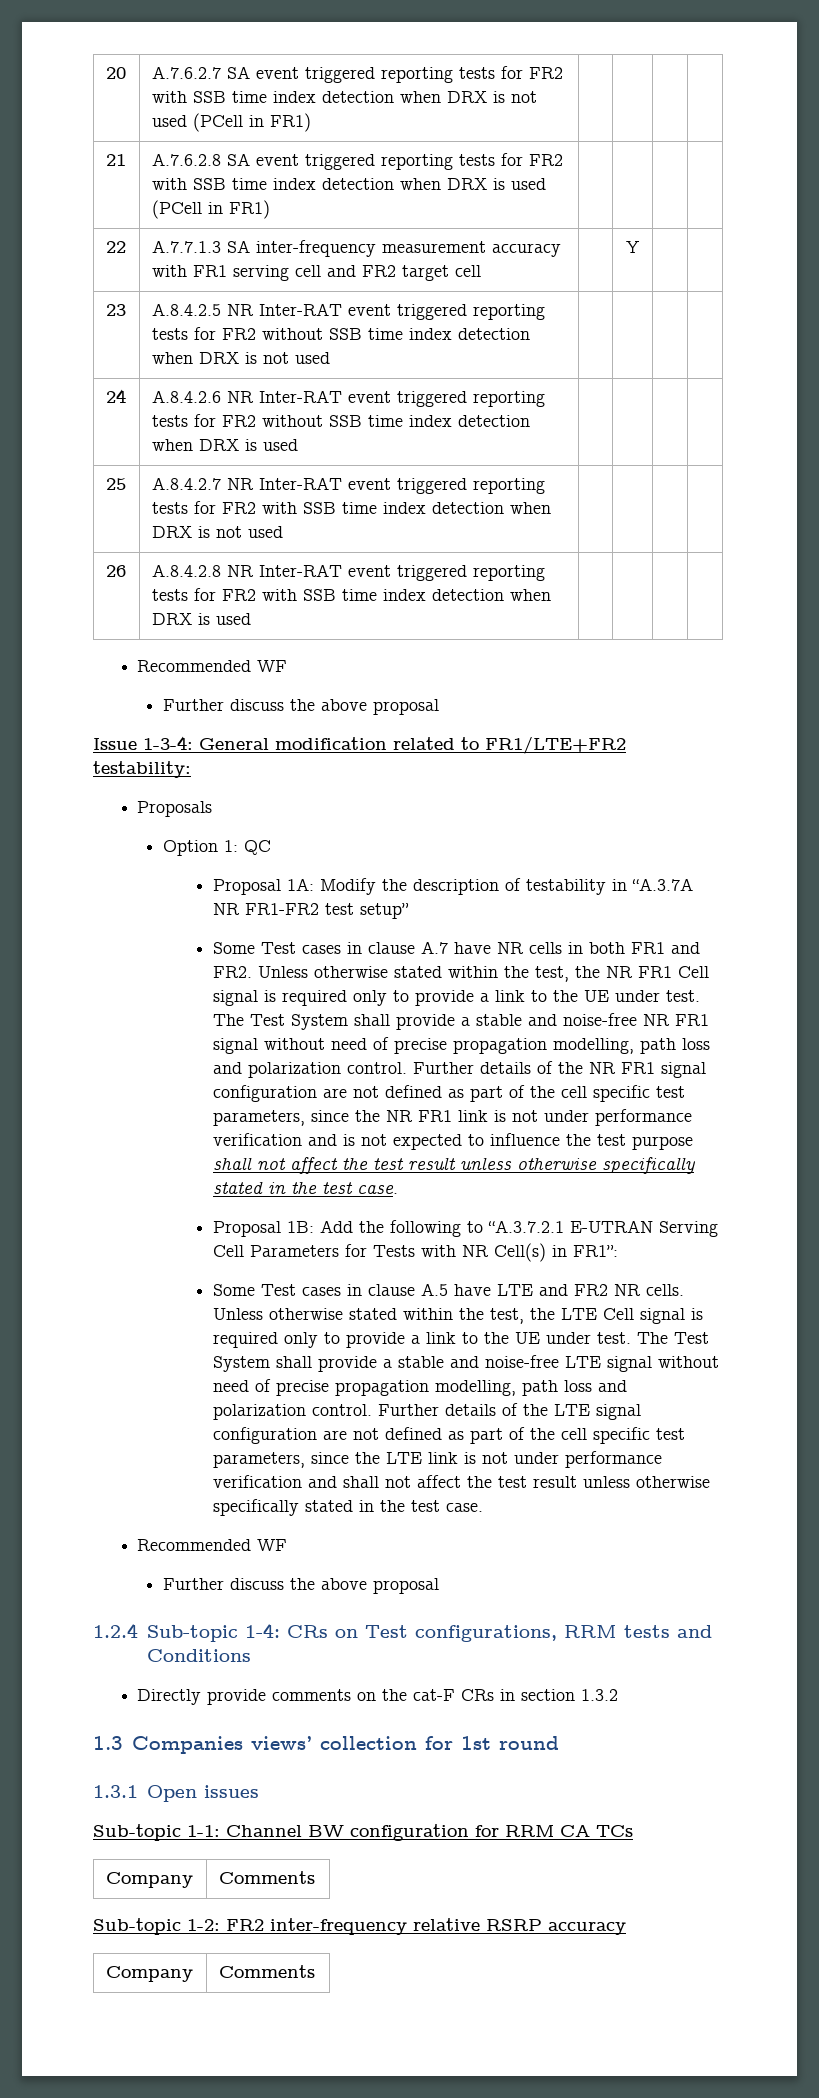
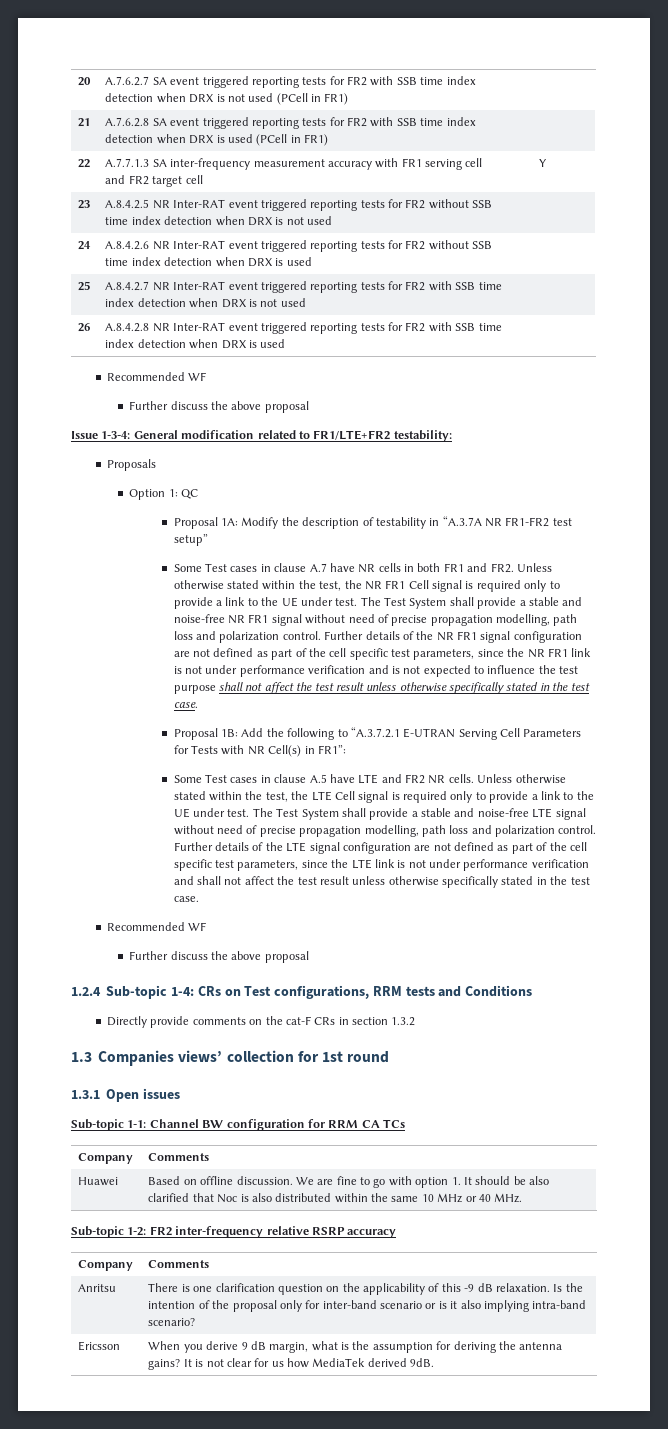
+ Huawei | Based on offline discussion. We are fine to go with option 1. It should be also clarified that Noc is also distributed within the same 10 MHz or 40 MHz.
+ Anritsu | There is one clarification question on the applicability of this -9 dB relaxation. Is the intention of the proposal only for inter-band scenario or is it also implying intra-band scenario?
+ Ericsson | When you derive 9 dB margin, what is the assumption for deriving the antenna gains? It is not clear for us how MediaTek derived 9dB.

